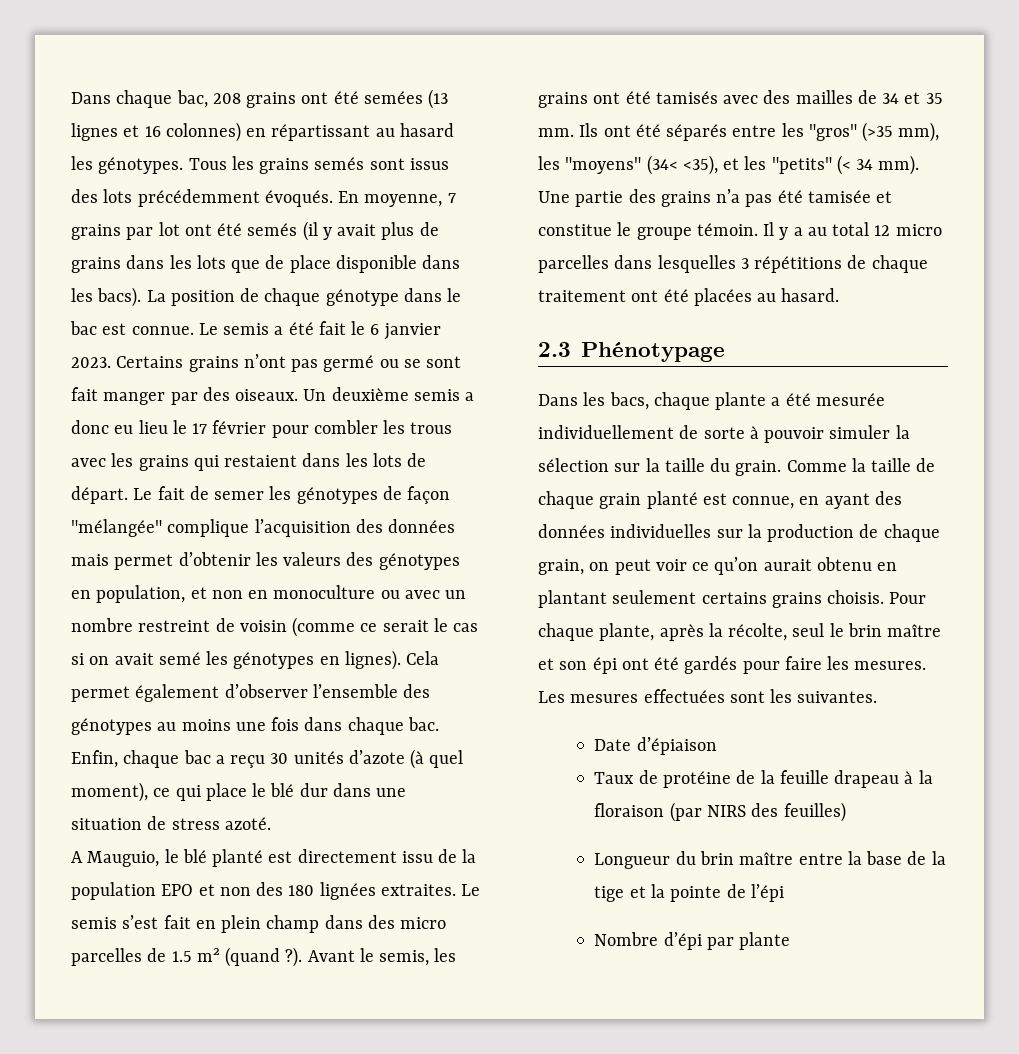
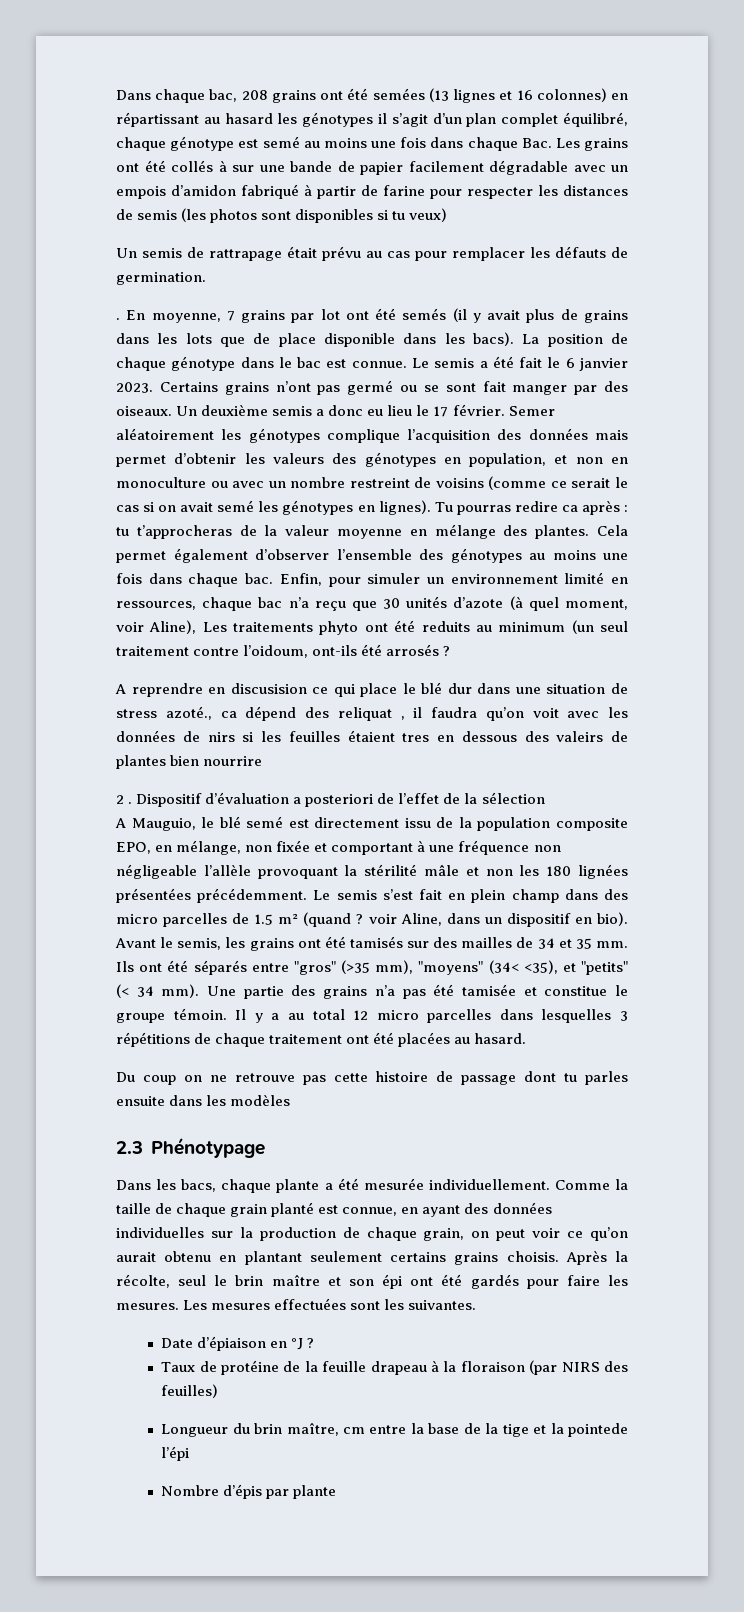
- Dans chaque bac, 208 grains ont été semées (13 lignes et 16 colonnes) en répartissant au hasard les génotypes. Tous les grains semés sont issus des lots précédemment évoqués.
+ Dans chaque bac, 208 grains ont été semées (13 lignes et 16 colonnes) en répartissant au hasard les génotypes il s’agit d’un plan complet équilibré, chaque génotype est semé au moins une fois dans chaque Bac. Les grains ont été collés à sur une bande de papier facilement dégradable avec un empois d’amidon fabriqué à partir de farine pour respecter les distances de semis (les photos sont disponibles si tu veux)
+ Un semis de rattrapage était prévu au cas pour remplacer les défauts de germination.
+ .
- Un deuxième semis a donc eu lieu le 17 février pour combler les trous avec les grains qui restaient dans les lots de départ. Le fait de semer les génotypes de façon "mélangée" complique l’acquisition des données mais permet d’obtenir les valeurs des génotypes en population, et non en monoculture ou avec un nombre restreint de voisin (comme ce serait le cas si on avait semé les génotypes en lignes).
+ Un deuxième semis a donc eu lieu le 17 février. Semer aléatoirement les génotypes complique l’acquisition des données mais permet d’obtenir les valeurs des génotypes en population, et non en monoculture ou avec un nombre restreint de voisins (comme ce serait le cas si on avait semé les génotypes en lignes).
+ Tu pourras redire ca après : tu t’approcheras de la valeur moyenne en mélange des plantes.
- Enfin, chaque bac a reçu 30 unités d’azote (à quel moment), ce qui place le blé dur dans une situation de stress azoté.
+ Enfin, pour simuler un environnement limité en ressources, chaque bac n’a reçu que 30 unités d’azote (à quel moment, voir Aline), Les traitements phyto ont été reduits au minimum (un seul traitement contre l’oidoum, ont-ils été arrosés ?
+ A reprendre en discusision ce qui place le blé dur dans une situation de stress azoté., ca dépend des reliquat , il faudra qu’on voit avec les données de nirs si les feuilles étaient tres en dessous des valeirs de plantes bien nourrire
+ 2 . Dispositif d’évaluation a posteriori de l’effet de la sélection
- A Mauguio, le blé planté est directement issu de la population EPO et non des 180 lignées extraites.
+ A Mauguio, le blé semé est directement issu de la population composite EPO, en mélange, non fixée et comportant à une fréquence non négligeable l’allèle provoquant la stérilité mâle et non les 180 lignées présentées précédemment.
- Le semis s’est fait en plein champ dans des micro parcelles de 1.5 m² (quand ?).
+ Le semis s’est fait en plein champ dans des micro parcelles de 1.5 m² (quand ? voir Aline, dans un dispositif en bio).
- Avant le semis, les grains ont été tamisés avec des mailles de 34 et 35 mm.
+ Avant le semis, les grains ont été tamisés sur des mailles de 34 et 35 mm.
- Ils ont été séparés entre les "gros" (>35 mm), les "moyens" (34< <35), et les "petits" (< 34 mm).
+ Ils ont été séparés entre "gros" (>35 mm), "moyens" (34< <35), et "petits" (< 34 mm).
+ Du coup on ne retrouve pas cette histoire de passage dont tu parles ensuite dans les modèles
- Dans les bacs, chaque plante a été mesurée individuellement de sorte à pouvoir simuler la sélection sur la taille du grain.
+ Dans les bacs, chaque plante a été mesurée individuellement.
- Pour chaque plante, après la récolte, seul le brin maître et son épi ont été gardés pour faire les mesures.
+ Après la récolte, seul le brin maître et son épi ont été gardés pour faire les mesures.
- Date d’épiaison
+ Date d’épiaison en °J ?
- Longueur du brin maître entre la base de la tige et la pointe de l’épi
+ Longueur du brin maître, cm entre la base de la tige et la pointede l’épi
- Nombre d’épi par plante
+ Nombre d’épis par plante

